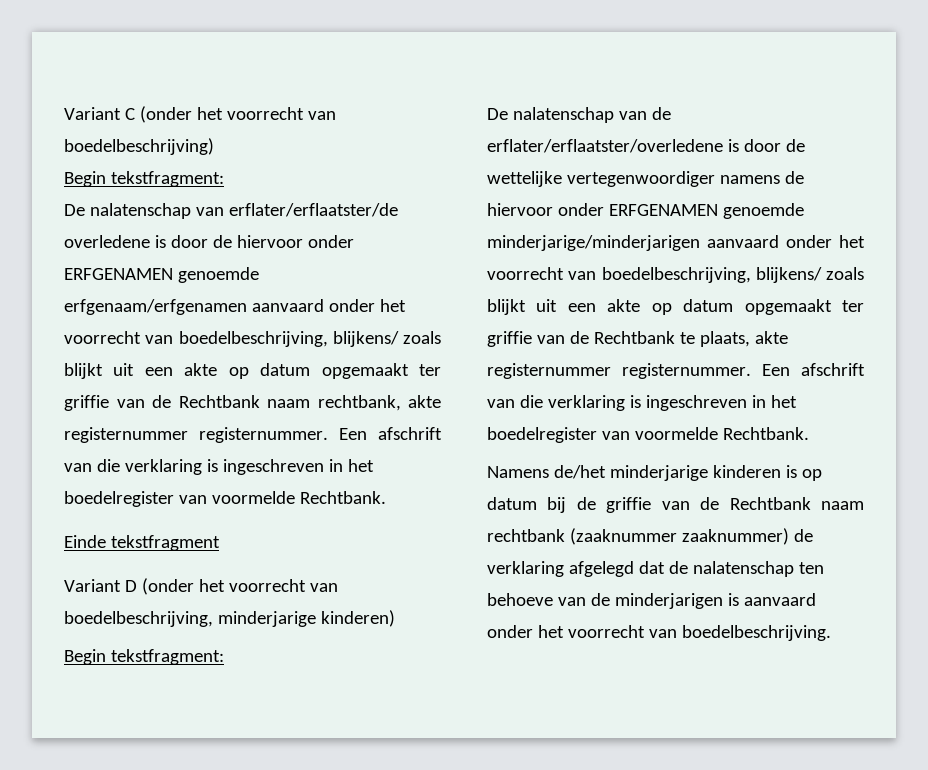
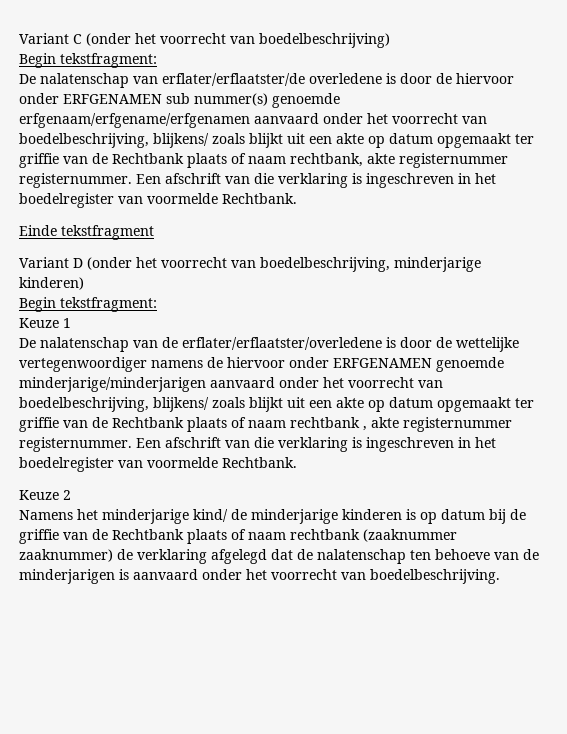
- De nalatenschap van erflater/erflaatster/de overledene is door de hiervoor onder ERFGENAMEN genoemde erfgenaam/erfgenamen aanvaard onder het voorrecht van boedelbeschrijving, blijkens/ zoals blijkt uit een akte op datum opgemaakt ter griffie van de Rechtbank naam rechtbank, akte registernummer registernummer.
+ De nalatenschap van erflater/erflaatster/de overledene is door de hiervoor onder ERFGENAMEN sub nummer(s) genoemde erfgenaam/erfgename/erfgenamen aanvaard onder het voorrecht van boedelbeschrijving, blijkens/ zoals blijkt uit een akte op datum opgemaakt ter griffie van de Rechtbank plaats of naam rechtbank, akte registernummer registernummer.
+ Keuze 1
- De nalatenschap van de erflater/erflaatster/overledene is door de wettelijke vertegenwoordiger namens de hiervoor onder ERFGENAMEN genoemde minderjarige/minderjarigen aanvaard onder het voorrecht van boedelbeschrijving, blijkens/ zoals blijkt uit een akte op datum opgemaakt ter griffie van de Rechtbank te plaats, akte registernummer registernummer.
+ De nalatenschap van de erflater/erflaatster/overledene is door de wettelijke vertegenwoordiger namens de hiervoor onder ERFGENAMEN genoemde minderjarige/minderjarigen aanvaard onder het voorrecht van boedelbeschrijving, blijkens/ zoals blijkt uit een akte op datum opgemaakt ter griffie van de Rechtbank plaats of naam rechtbank , akte registernummer registernummer.
+ Keuze 2
- Namens de/het minderjarige kinderen is op datum bij de griffie van de Rechtbank naam rechtbank (zaaknummer zaaknummer) de verklaring afgelegd dat de nalatenschap ten behoeve van de minderjarigen is aanvaard onder het voorrecht van boedelbeschrijving.
+ Namens het minderjarige kind/ de minderjarige kinderen is op datum bij de griffie van de Rechtbank plaats of naam rechtbank (zaaknummer zaaknummer) de verklaring afgelegd dat de nalatenschap ten behoeve van de minderjarigen is aanvaard onder het voorrecht van boedelbeschrijving.

